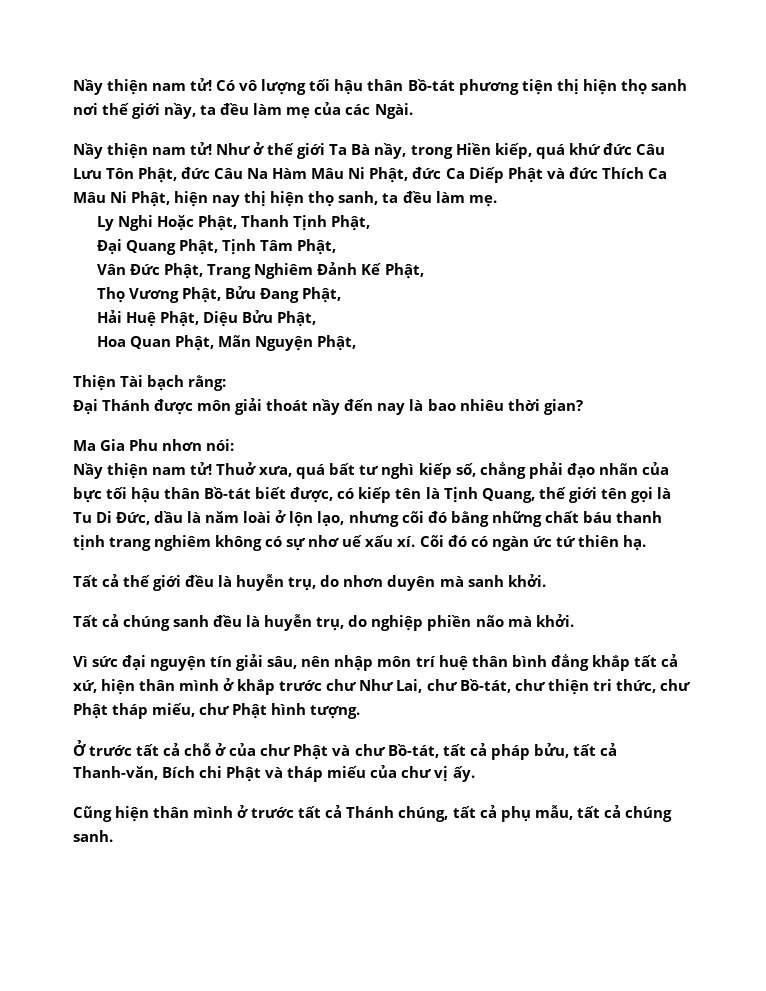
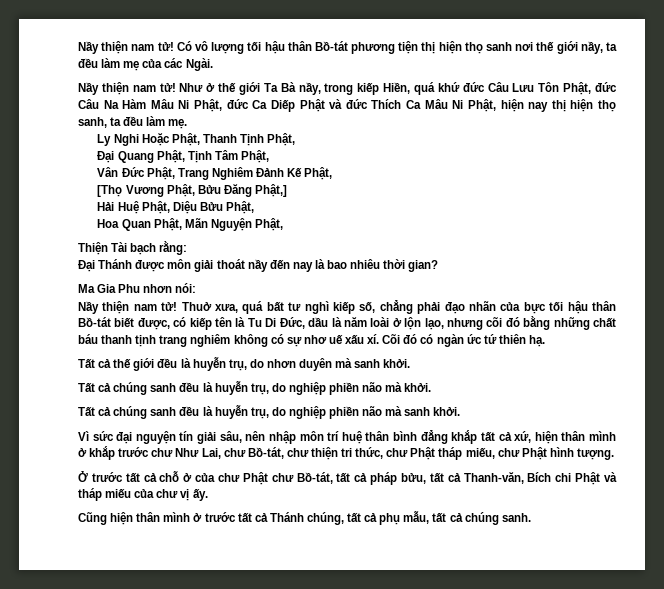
- Như ở thế giới Ta Bà nầy, trong Hiền kiếp, quá khứ đức Câu Lưu Tôn Phật, đức Câu Na Hàm Mâu Ni Phật, đức Ca Diếp Phật và đức Thích Ca Mâu Ni Phật, hiện nay thị hiện thọ sanh, ta đều làm mẹ.
+ Như ở thế giới Ta Bà nầy, trong kiếp Hiền, quá khứ đức Câu Lưu Tôn Phật, đức Câu Na Hàm Mâu Ni Phật, đức Ca Diếp Phật và đức Thích Ca Mâu Ni Phật, hiện nay thị hiện thọ sanh, ta đều làm mẹ.
- Thọ Vương Phật, Bửu Đang Phật,
+ [Thọ Vương Phật, Bửu Đăng Phật,]
- Thuở xưa, quá bất tư nghì kiếp số, chẳng phải đạo nhãn của bực tối hậu thân Bồ-tát biết được, có kiếp tên là Tịnh Quang, thế giới tên gọi là Tu Di Ðức, dầu là năm loài ở lộn lạo, nhưng cõi đó bằng những chất báu thanh tịnh trang nghiêm không có sự nhơ uế xấu xí.
+ Thuở xưa, quá bất tư nghì kiếp số, chẳng phải đạo nhãn của bực tối hậu thân Bồ-tát biết được, có kiếp tên là Tu Di Ðức, dầu là năm loài ở lộn lạo, nhưng cõi đó bằng những chất báu thanh tịnh trang nghiêm không có sự nhơ uế xấu xí.
+ Tất cả chúng sanh đều là huyễn trụ, do nghiệp phiền não mà sanh khởi.
- Ở trước tất cả chỗ ở của chư Phật và chư Bồ-tát, tất cả pháp bửu, tất cả Thanh-văn, Bích chi Phật và tháp miếu của chư vị ấy.
+ Ở trước tất cả chỗ ở của chư Phật chư Bồ-tát, tất cả pháp bửu, tất cả Thanh-văn, Bích chi Phật và tháp miếu của chư vị ấy.

